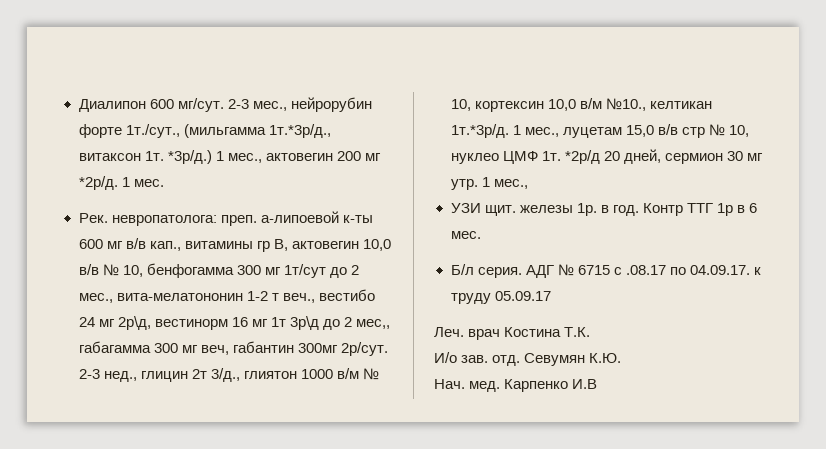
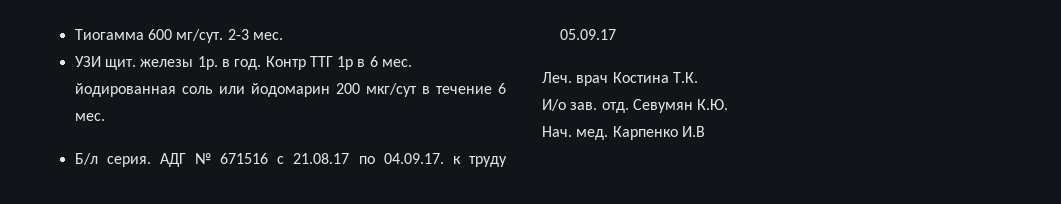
- Диалипон 600 мг/сут.
+ Тиогамма 600 мг/сут.
- 2-3 мес., нейрорубин форте 1т./сут., (мильгамма 1т.*3р/д., витаксон 1т. *3р/д.) 1 мес., актовегин 200 мг *2р/д. 1 мес.
- Рек. невропатолога: преп. а-липоевой к-ты 600 мг в/в кап., витамины гр В, актовегин 10,0 в/в № 10, бенфогамма 300 мг 1т/сут до 2 мес., вита-мелатононин 1-2 т веч., вестибо 24 мг 2р\д, вестинорм 16 мг 1т 3р\д до 2 мес,, габагамма 300 мг веч, габантин 300мг 2р/сут. 2-3 нед., глицин 2т 3/д., глиятон 1000 в/м № 10, кортексин 10,0 в/м №10., келтикан 1т.*3р/д. 1 мес., луцетам 15,0 в/в стр № 10, нуклео ЦМФ 1т. *2р/д 20 дней, сермион 30 мг утр. 1 мес.,
+ 2-3 мес.
- Контр ТТГ 1р в 6 мес.
+ Контр ТТГ 1р в 6 мес. йодированная соль или йодомарин 200 мкг/сут в течение 6 мес.
- АДГ № 6715 с .08.17 по 04.09.17. к труду 05.09.17
+ АДГ № 671516 с 21.08.17 по 04.09.17. к труду 05.09.17

